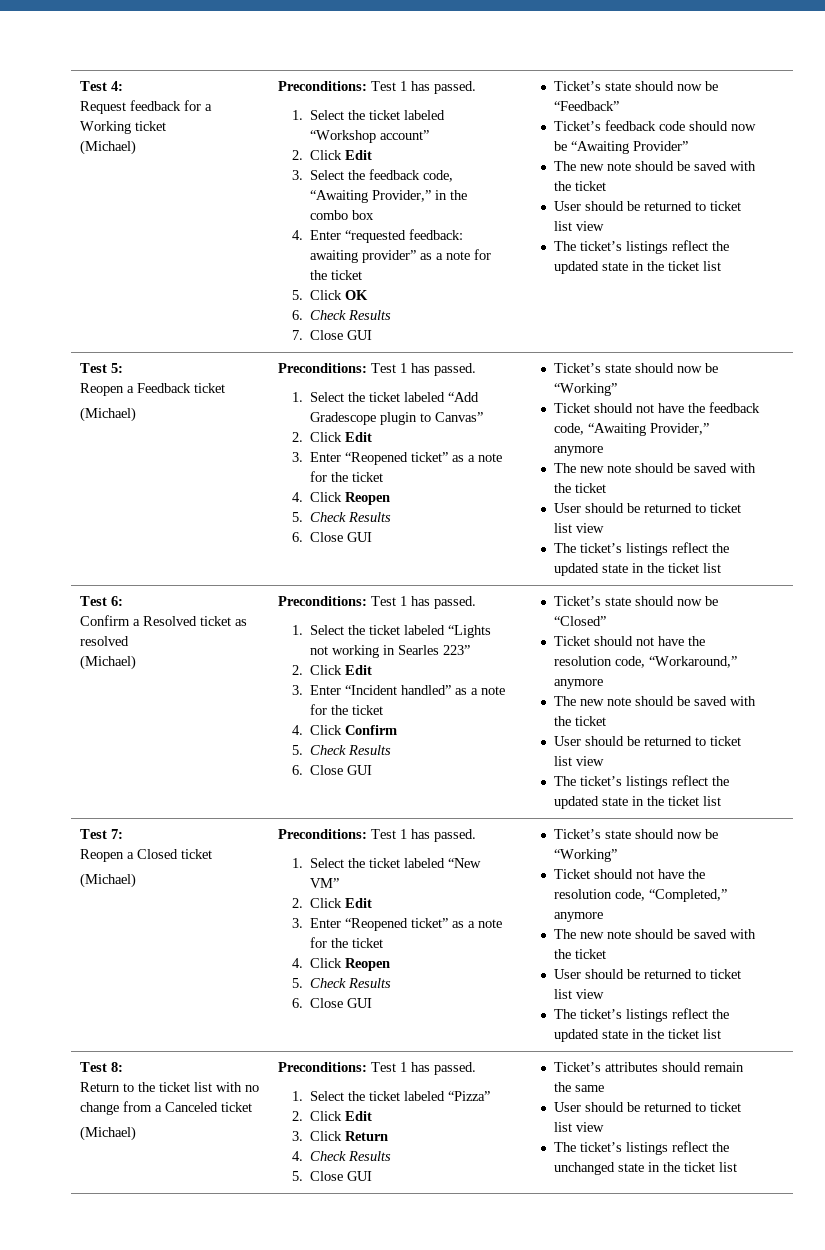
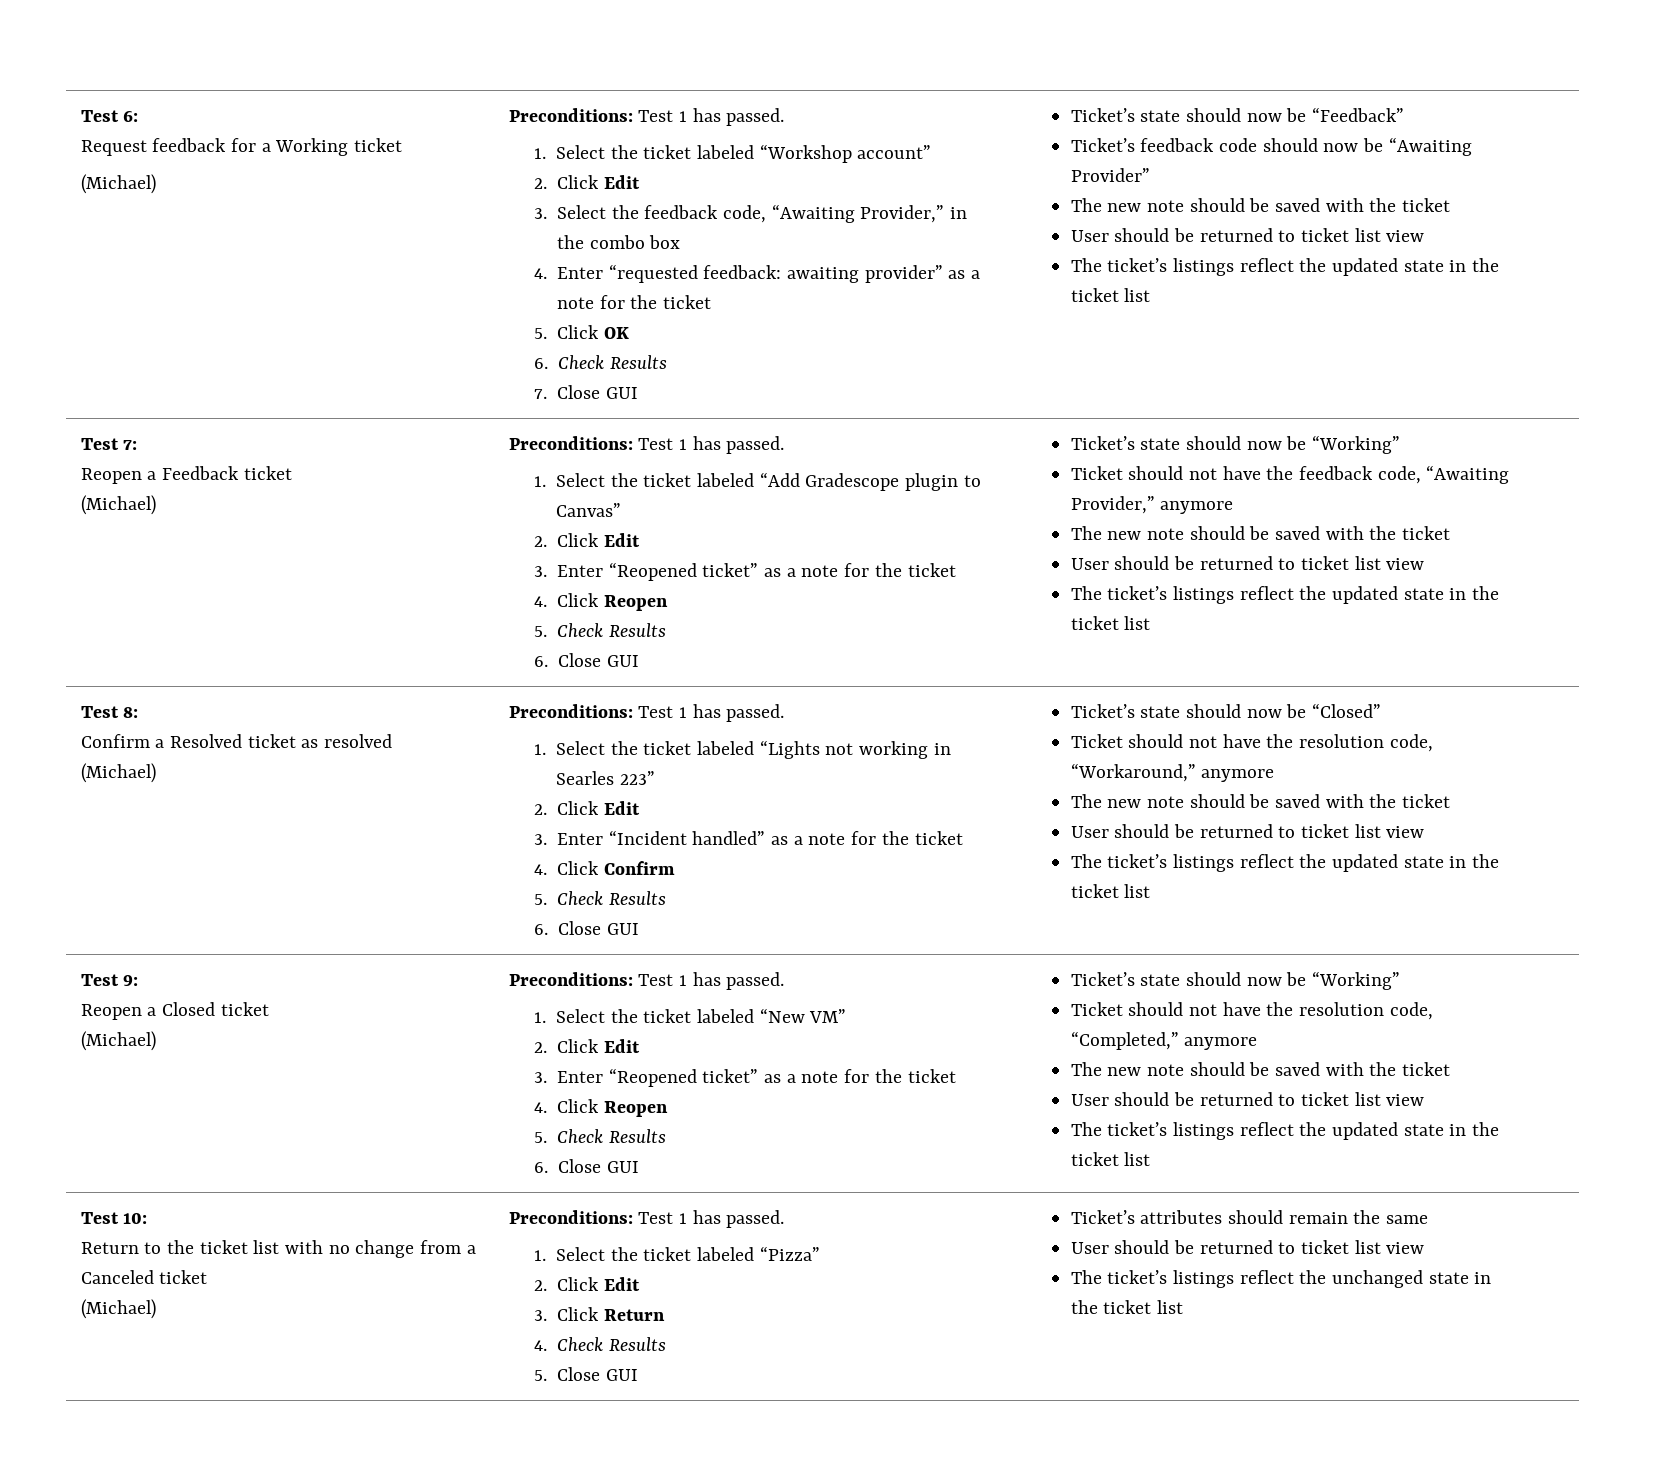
- Test 4:
+ Test 6:
- Test 5:
+ Test 7:
- Test 6:
+ Test 8:
- Test 7:
+ Test 9:
- Test 8:
+ Test 10:

